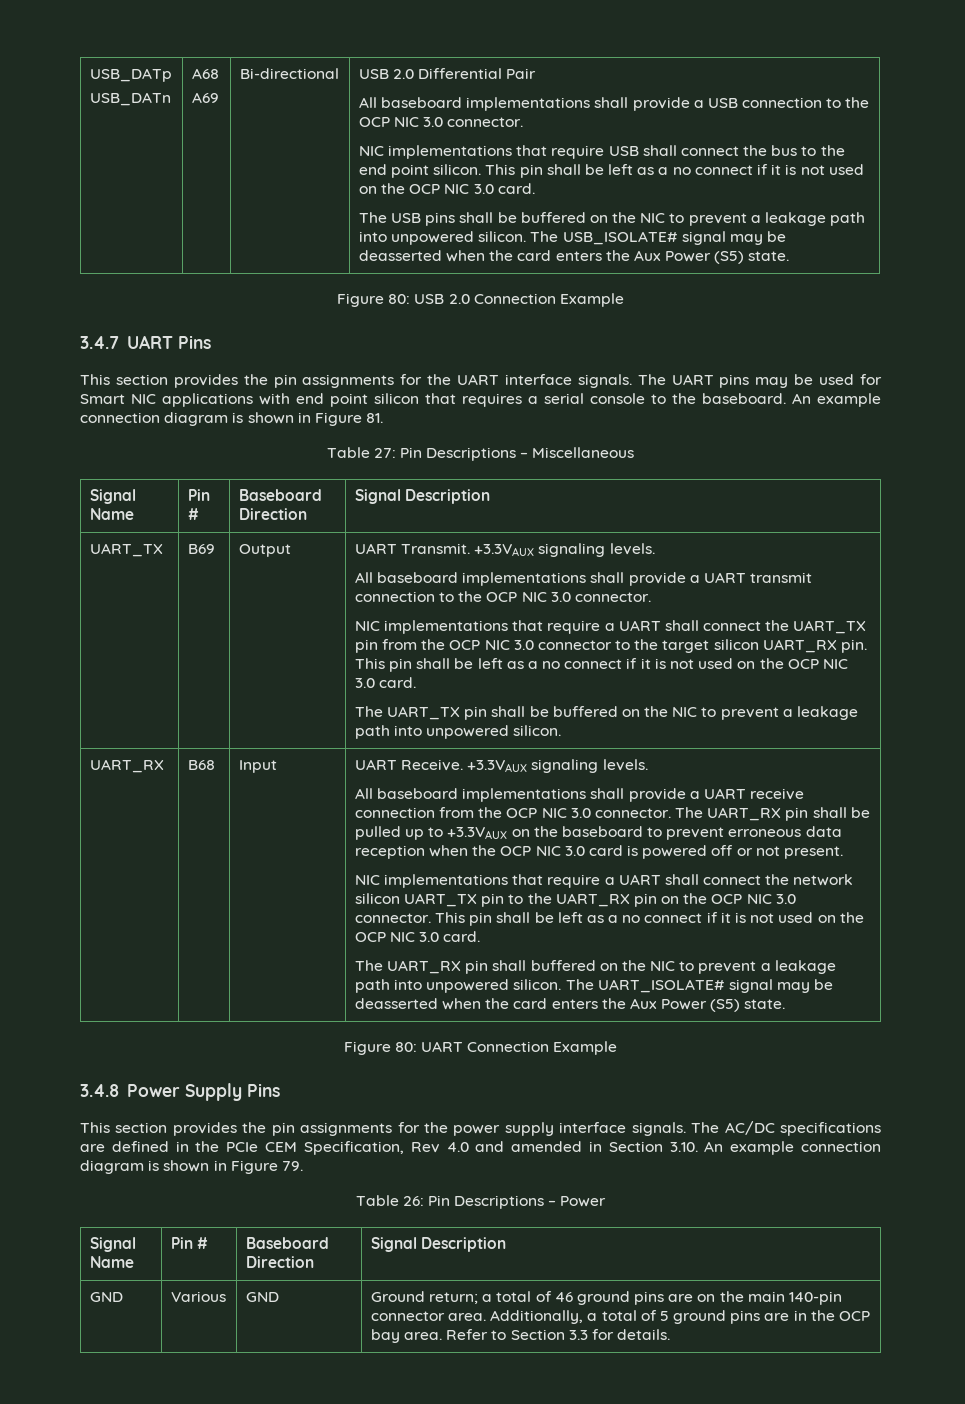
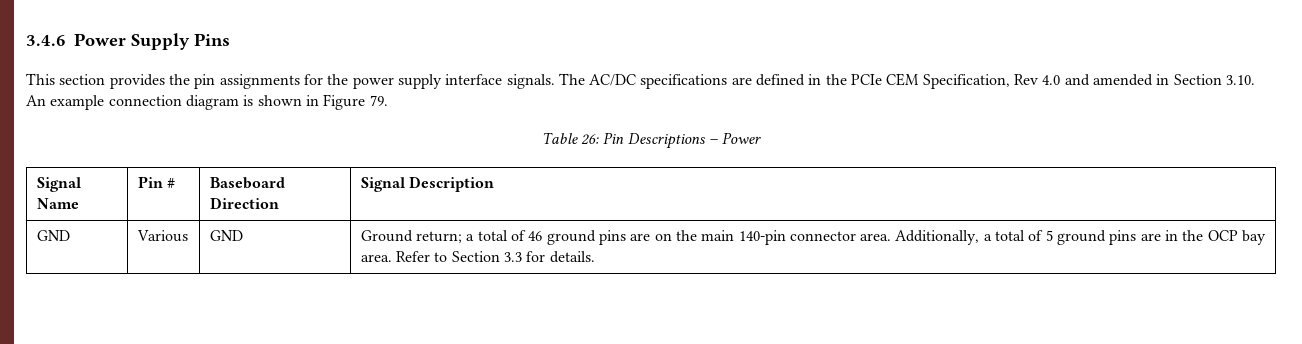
- USB_DATp
- USB_DATn | A68
- A69 | Bi-directional | USB 2.0 Differential Pair
- All baseboard implementations shall provide a USB connection to the OCP NIC 3.0 connector.
- NIC implementations that require USB shall connect the bus to the end point silicon. This pin shall be left as a no connect if it is not used on the OCP NIC 3.0 card.
- The USB pins shall be buffered on the NIC to prevent a leakage path into unpowered silicon. The USB_ISOLATE# signal may be deasserted when the card enters the Aux Power (S5) state.
- Figure 80: USB 2.0 Connection Example
- 3.4.7 UART Pins
- This section provides the pin assignments for the UART interface signals. The UART pins may be used for Smart NIC applications with end point silicon that requires a serial console to the baseboard. An example connection diagram is shown in Figure 81.
- Table 27: Pin Descriptions – Miscellaneous
- Signal Name | Pin # | Baseboard Direction | Signal Description
- UART_TX | B69 | Output | UART Transmit. +3.3VAUX signaling levels.
- All baseboard implementations shall provide a UART transmit connection to the OCP NIC 3.0 connector.
- NIC implementations that require a UART shall connect the UART_TX pin from the OCP NIC 3.0 connector to the target silicon UART_RX pin. This pin shall be left as a no connect if it is not used on the OCP NIC 3.0 card.
- The UART_TX pin shall be buffered on the NIC to prevent a leakage path into unpowered silicon.
- UART_RX | B68 | Input | UART Receive. +3.3VAUX signaling levels.
- All baseboard implementations shall provide a UART receive connection from the OCP NIC 3.0 connector. The UART_RX pin shall be pulled up to +3.3VAUX on the baseboard to prevent erroneous data reception when the OCP NIC 3.0 card is powered off or not present.
- NIC implementations that require a UART shall connect the network silicon UART_TX pin to the UART_RX pin on the OCP NIC 3.0 connector. This pin shall be left as a no connect if it is not used on the OCP NIC 3.0 card.
- The UART_RX pin shall buffered on the NIC to prevent a leakage path into unpowered silicon. The UART_ISOLATE# signal may be deasserted when the card enters the Aux Power (S5) state.
- Figure 80: UART Connection Example
- 3.4.8 Power Supply Pins
+ 3.4.6 Power Supply Pins

